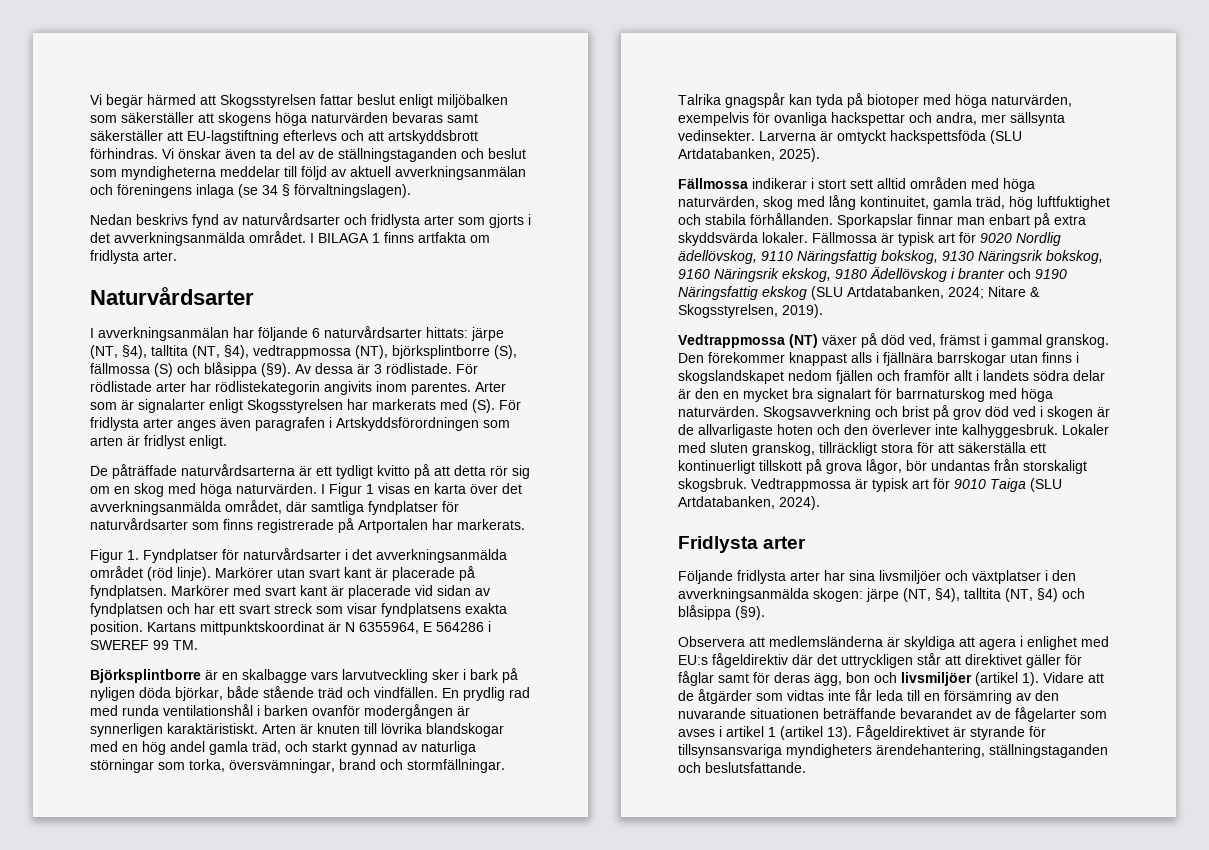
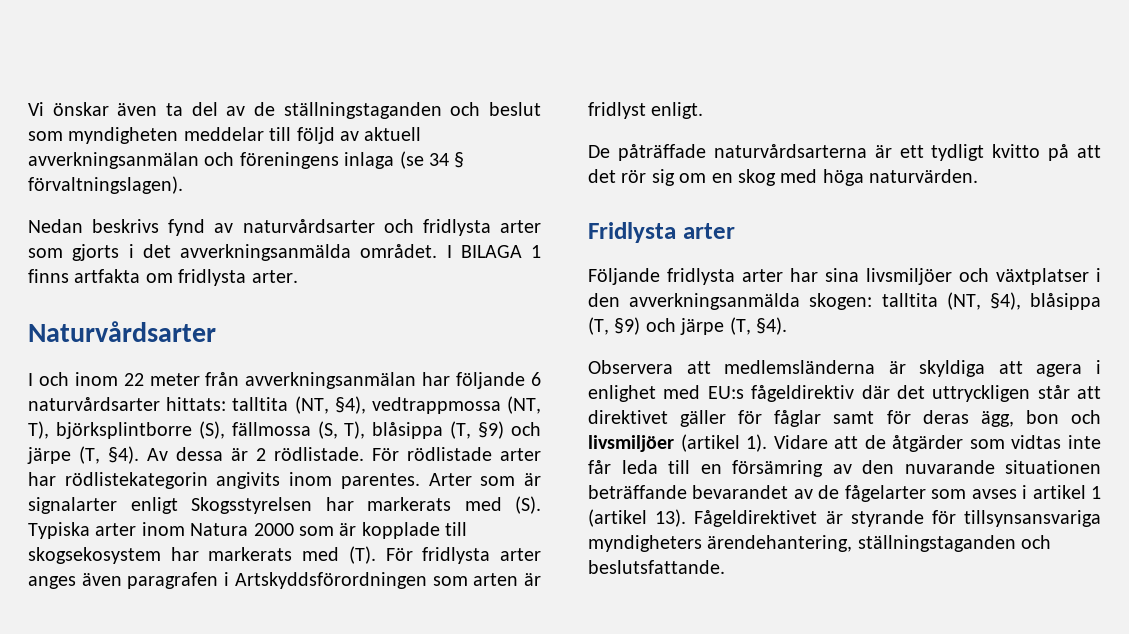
- Vi begär härmed att Skogsstyrelsen fattar beslut enligt miljöbalken som säkerställer att skogens höga naturvärden bevaras samt säkerställer att EU-lagstiftning efterlevs och att artskyddsbrott förhindras. Vi önskar även ta del av de ställningstaganden och beslut som myndigheterna meddelar till följd av aktuell avverkningsanmälan och föreningens inlaga (se 34 § förvaltningslagen).
+ Vi önskar även ta del av de ställningstaganden och beslut som myndigheten meddelar till följd av aktuell avverkningsanmälan och föreningens inlaga (se 34 § förvaltningslagen).
- I avverkningsanmälan har följande 6 naturvårdsarter hittats: järpe (NT, §4), talltita (NT, §4), vedtrappmossa (NT), björksplintborre (S), fällmossa (S) och blåsippa (§9).
+ I och inom 22 meter från avverkningsanmälan har följande 6 naturvårdsarter hittats: talltita (NT, §4), vedtrappmossa (NT, T), björksplintborre (S), fällmossa (S, T), blåsippa (T, §9) och järpe (T, §4).
- Av dessa är 3 rödlistade.
+ Av dessa är 2 rödlistade.
- Arter som är signalarter enligt Skogsstyrelsen har markerats med (S). För fridlysta arter anges även paragrafen i Artskyddsförordningen som arten är fridlyst enligt.
+ Arter som är signalarter enligt Skogsstyrelsen har markerats med (S). Typiska arter inom Natura 2000 som är kopplade till skogsekosystem har markerats med (T). För fridlysta arter anges även paragrafen i Artskyddsförordningen som arten är fridlyst enligt.
- De påträffade naturvårdsarterna är ett tydligt kvitto på att detta rör sig om en skog med höga naturvärden. I Figur 1 visas en karta över det avverkningsanmälda området, där samtliga fyndplatser för naturvårdsarter som finns registrerade på Artportalen har markerats.
- Figur 1. Fyndplatser för naturvårdsarter i det avverkningsanmälda området (röd linje). Markörer utan svart kant är placerade på fyndplatsen. Markörer med svart kant är placerade vid sidan av fyndplatsen och har ett svart streck som visar fyndplatsens exakta position. Kartans mittpunktskoordinat är N 6355964, E 564286 i SWEREF 99 TM.
- Björksplintborre är en skalbagge vars larvutveckling sker i bark på nyligen döda björkar, både stående träd och vindfällen. En prydlig rad med runda ventilationshål i barken ovanför modergången är synnerligen karaktäristiskt. Arten är knuten till lövrika blandskogar med en hög andel gamla träd, och starkt gynnad av naturliga störningar som torka, översvämningar, brand och stormfällningar. Talrika gnagspår kan tyda på biotoper med höga naturvärden, exempelvis för ovanliga hackspettar och andra, mer sällsynta vedinsekter. Larverna är omtyckt hackspettsföda (SLU Artdatabanken, 2025).
- Fällmossa indikerar i stort sett alltid områden med höga naturvärden, skog med lång kontinuitet, gamla träd, hög luftfuktighet och stabila förhållanden. Sporkapslar finnar man enbart på extra skyddsvärda lokaler. Fällmossa är typisk art för 9020 Nordlig ädellövskog, 9110 Näringsfattig bokskog, 9130 Näringsrik bokskog, 9160 Näringsrik ekskog, 9180 Ädellövskog i branter och 9190 Näringsfattig ekskog (SLU Artdatabanken, 2024; Nitare & Skogsstyrelsen, 2019).
- Vedtrappmossa (NT) växer på död ved, främst i gammal granskog. Den förekommer knappast alls i fjällnära barrskogar utan finns i skogslandskapet nedom fjällen och framför allt i landets södra delar är den en mycket bra signalart för barrnaturskog med höga naturvärden. Skogsavverkning och brist på grov död ved i skogen är de allvarligaste hoten och den överlever inte kalhyggesbruk. Lokaler med sluten granskog, tillräckligt stora för att säkerställa ett kontinuerligt tillskott på grova lågor, bör undantas från storskaligt skogsbruk. Vedtrappmossa är typisk art för 9010 Taiga (SLU Artdatabanken, 2024).
+ De påträffade naturvårdsarterna är ett tydligt kvitto på att det rör sig om en skog med höga naturvärden.
- Följande fridlysta arter har sina livsmiljöer och växtplatser i den avverkningsanmälda skogen: järpe (NT, §4), talltita (NT, §4) och blåsippa (§9).
+ Följande fridlysta arter har sina livsmiljöer och växtplatser i den avverkningsanmälda skogen: talltita (NT, §4), blåsippa (T, §9) och järpe (T, §4).

